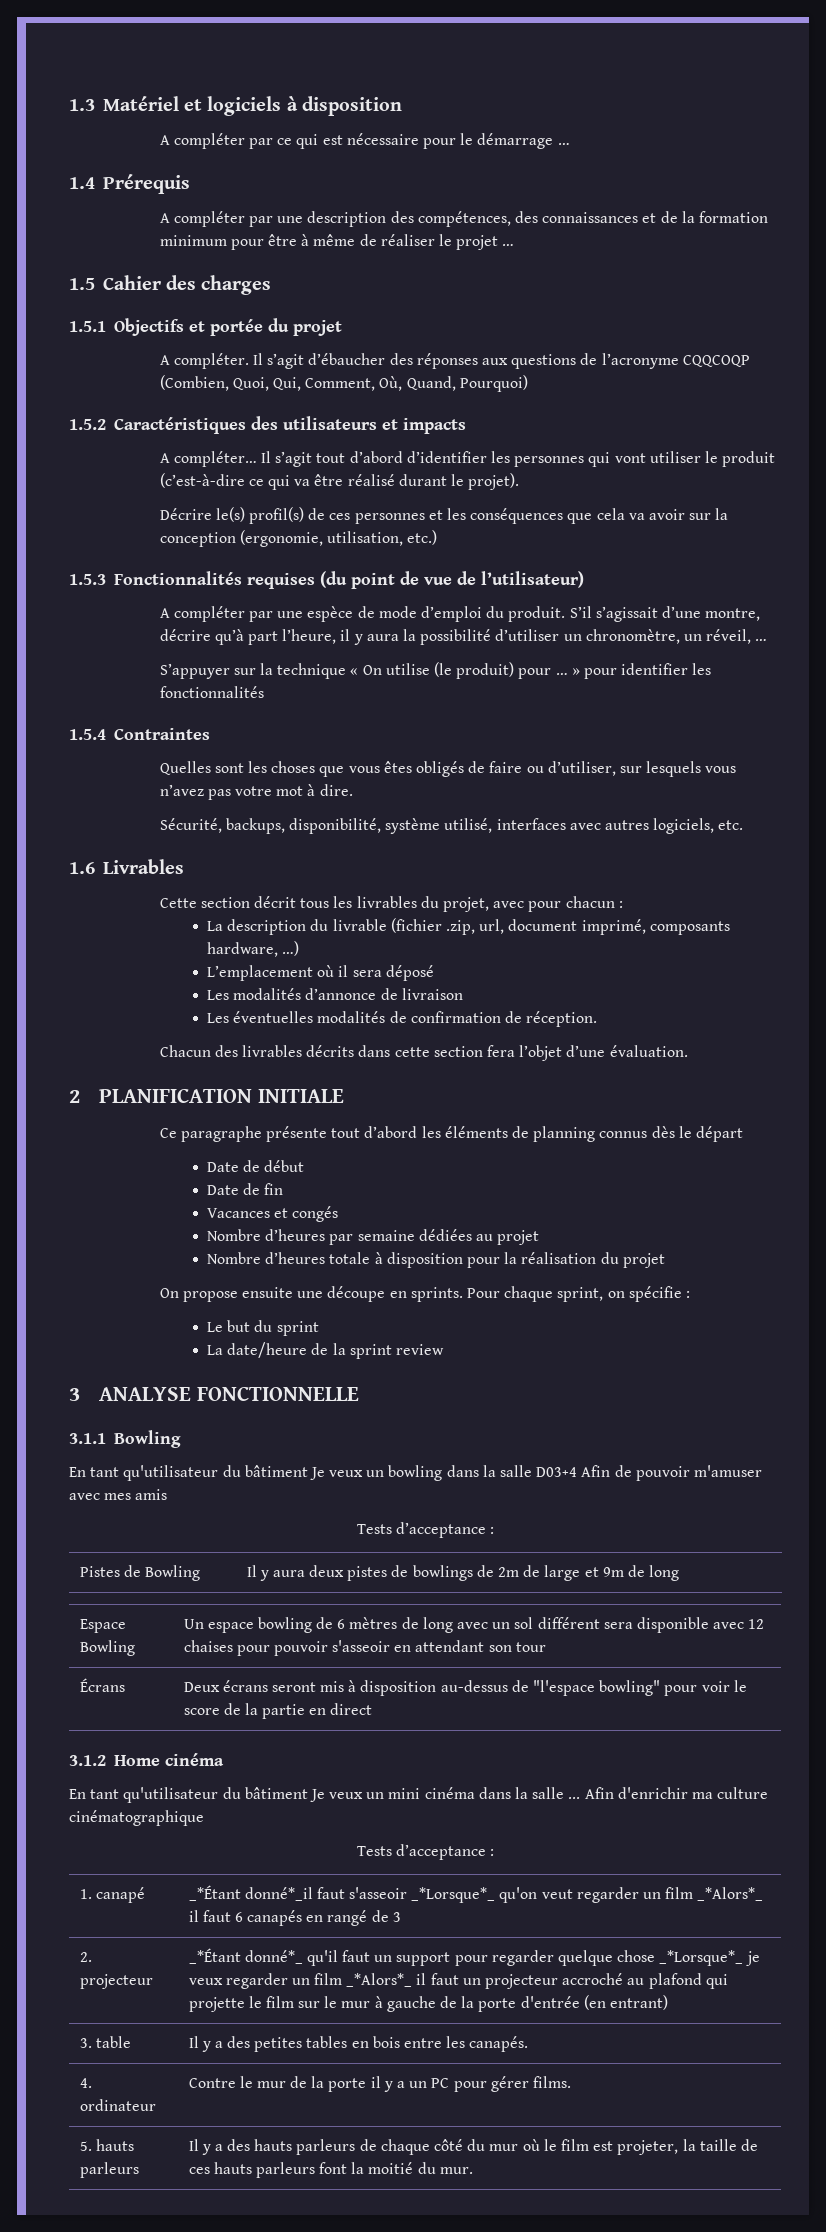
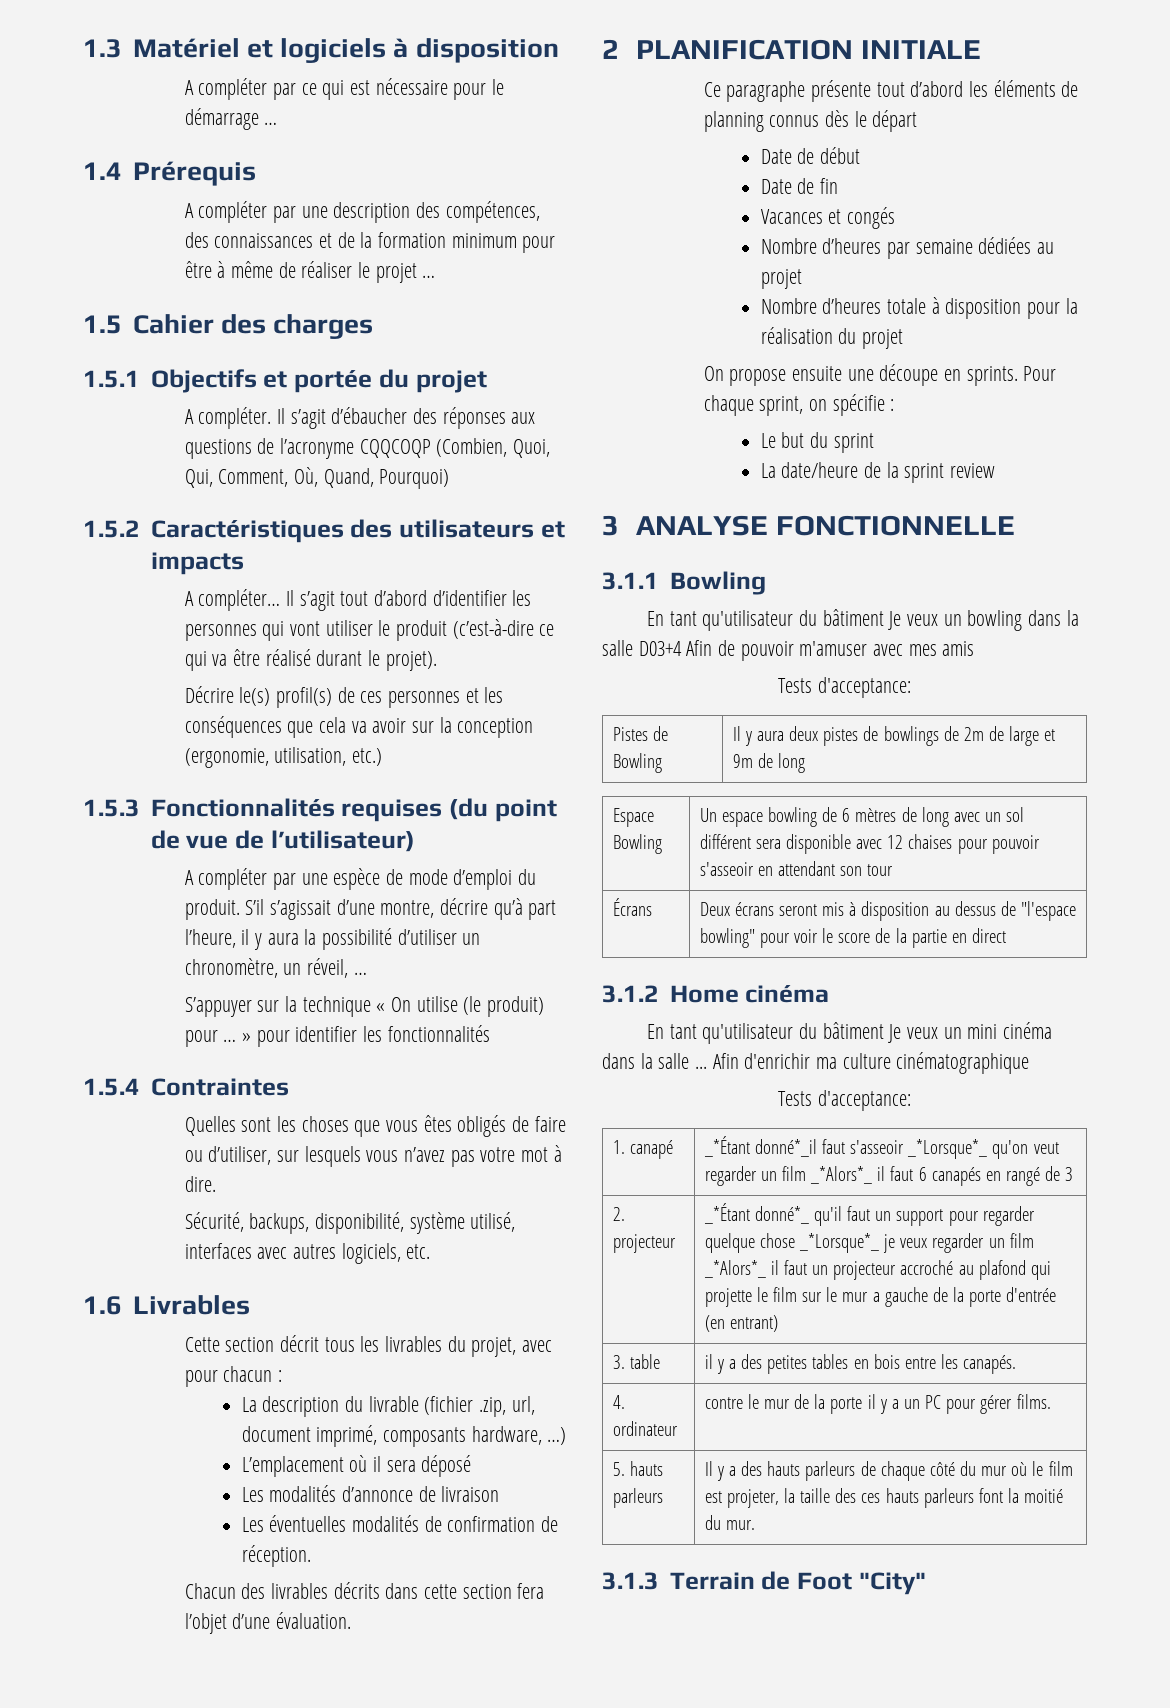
  En tant qu'utilisateur du bâtiment Je veux un bowling dans la salle D03+4 Afin de pouvoir m'amuser avec mes amis
- Tests d’acceptance :
+ Tests d'acceptance:
- Écrans | Deux écrans seront mis à disposition au-dessus de "l'espace bowling" pour voir le score de la partie en direct
+ Écrans | Deux écrans seront mis à disposition au dessus de "l'espace bowling" pour voir le score de la partie en direct
  Afin d'enrichir ma culture cinématographique
- Tests d’acceptance :
+ Tests d'acceptance:
- _*Étant donné*_ qu'il faut un support pour regarder quelque chose _*Lorsque*_ je veux regarder un film _*Alors*_ il faut un projecteur accroché au plafond qui projette le film sur le mur à gauche de la porte d'entrée (en entrant)
+ _*Étant donné*_ qu'il faut un support pour regarder quelque chose _*Lorsque*_ je veux regarder un film _*Alors*_ il faut un projecteur accroché au plafond qui projette le film sur le mur a gauche de la porte d'entrée (en entrant)
- 3. table | Il y a des petites tables en bois entre les canapés.
+ 3. table | il y a des petites tables en bois entre les canapés.
- 4. ordinateur | Contre le mur de la porte il y a un PC pour gérer films.
+ 4. ordinateur | contre le mur de la porte il y a un PC pour gérer films.
- 5. hauts parleurs | Il y a des hauts parleurs de chaque côté du mur où le film est projeter, la taille de ces hauts parleurs font la moitié du mur.
+ 5. hauts parleurs | Il y a des hauts parleurs de chaque côté du mur où le film est projeter, la taille des ces hauts parleurs font la moitié du mur.
+ 3.1.3 Terrain de Foot "City"

